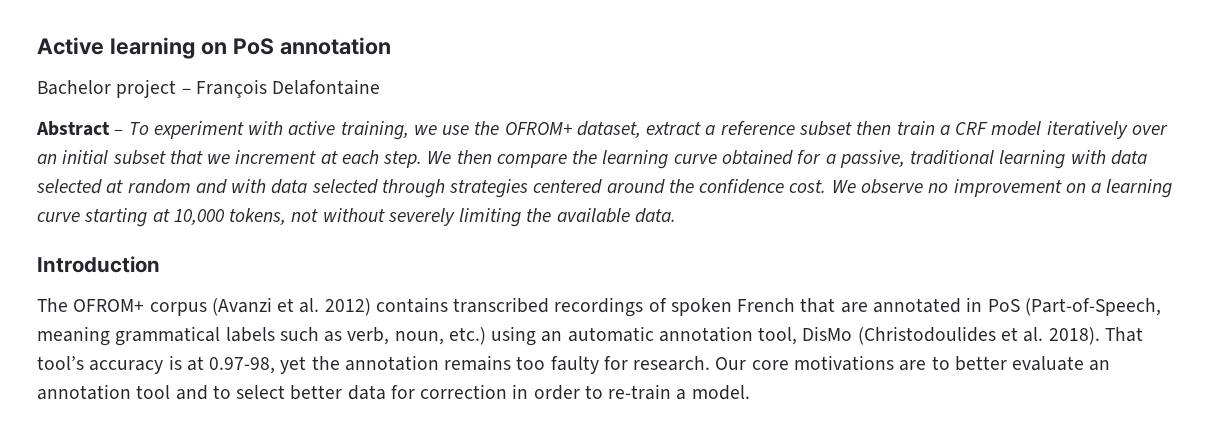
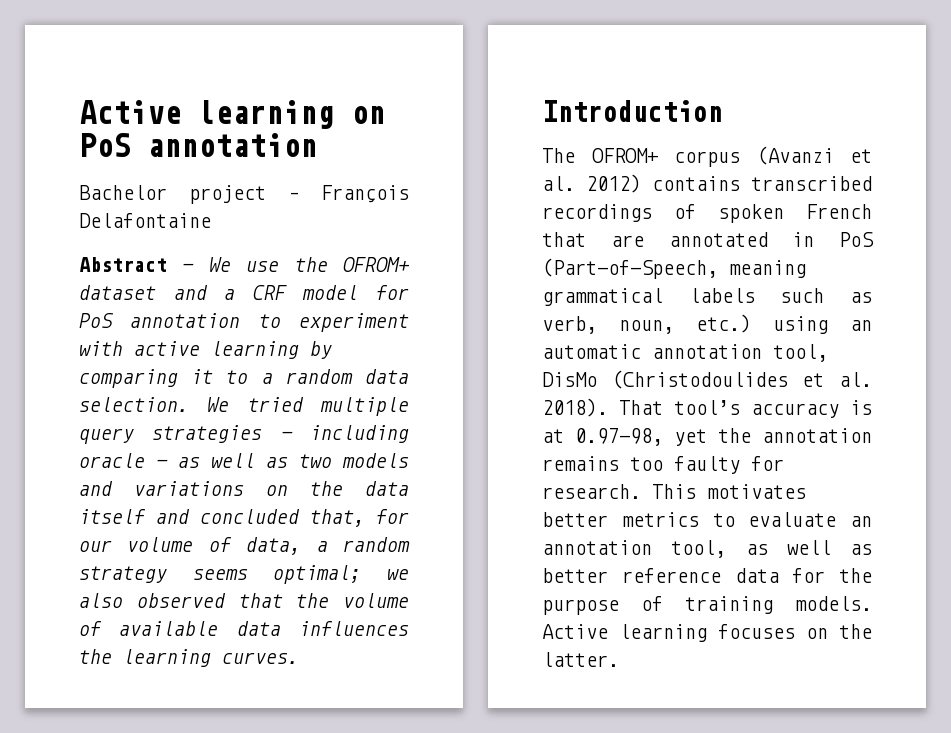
- Abstract – To experiment with active training, we use the OFROM+ dataset, extract a reference subset then train a CRF model iteratively over an initial subset that we increment at each step. We then compare the learning curve obtained for a passive, traditional learning with data selected at random and with data selected through strategies centered around the confidence cost. We observe no improvement on a learning curve starting at 10,000 tokens, not without severely limiting the available data.
+ Abstract – We use the OFROM+ dataset and a CRF model for PoS annotation to experiment with active learning by comparing it to a random data selection. We tried multiple query strategies – including oracle – as well as two models and variations on the data itself and concluded that, for our volume of data, a random strategy seems optimal; we also observed that the volume of available data influences the learning curves.
- Our core motivations are to better evaluate an annotation tool and to select better data for correction in order to re-train a model.
+ This motivates better metrics to evaluate an annotation tool, as well as better reference data for the purpose of training models. Active learning focuses on the latter.

